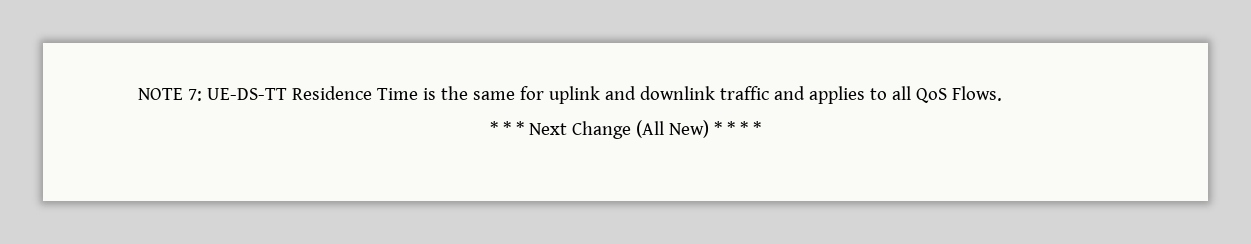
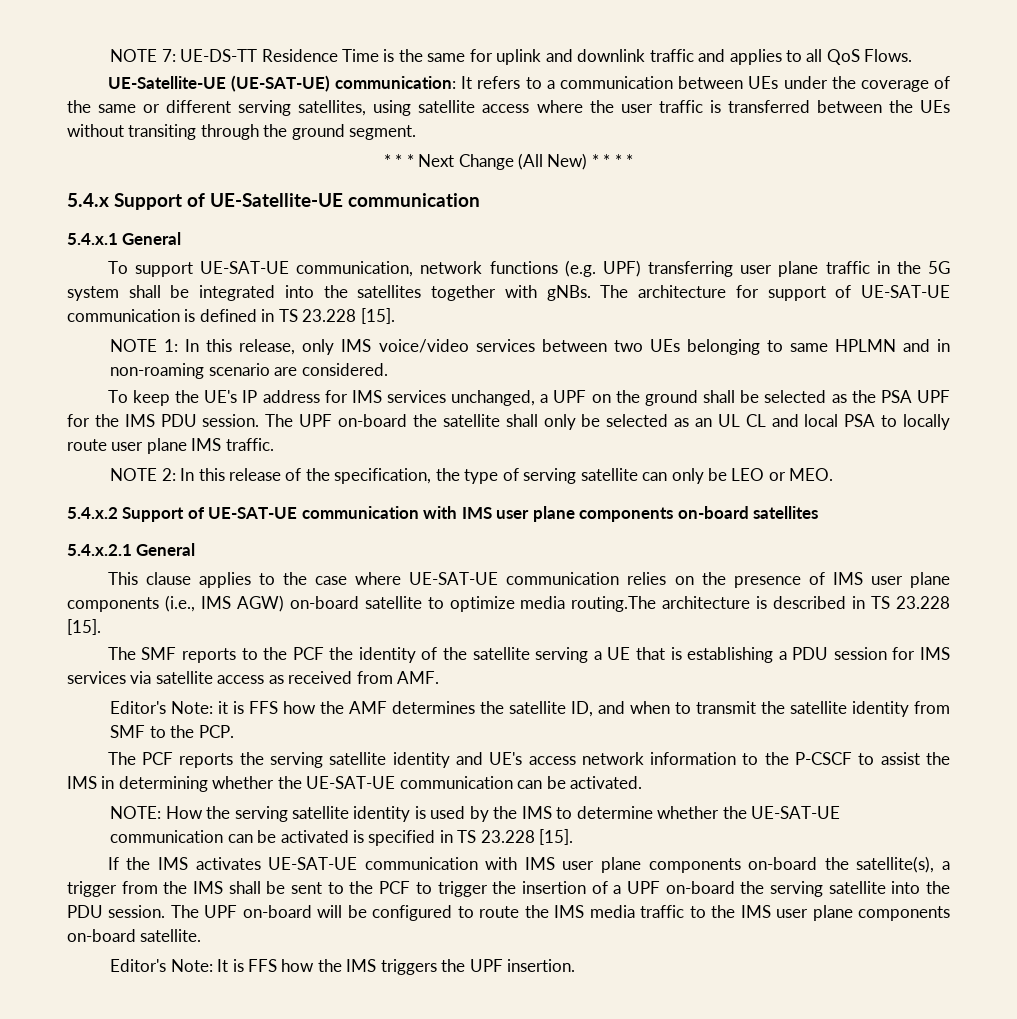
+ UE-Satellite-UE (UE-SAT-UE) communication: It refers to a communication between UEs under the coverage of the same or different serving satellites, using satellite access where the user traffic is transferred between the UEs without transiting through the ground segment.
+ 5.4.x Support of UE-Satellite-UE communication
+ 5.4.x.1 General
+ To support UE-SAT-UE communication, network functions (e.g. UPF) transferring user plane traffic in the 5G system shall be integrated into the satellites together with gNBs. The architecture for support of UE-SAT-UE communication is defined in TS 23.228 [15].
+ NOTE 1: In this release, only IMS voice/video services between two UEs belonging to same HPLMN and in non-roaming scenario are considered.
+ To keep the UE's IP address for IMS services unchanged, a UPF on the ground shall be selected as the PSA UPF for the IMS PDU session. The UPF on-board the satellite shall only be selected as an UL CL and local PSA to locally route user plane IMS traffic.
+ NOTE 2: In this release of the specification, the type of serving satellite can only be LEO or MEO.
+ 5.4.x.2 Support of UE-SAT-UE communication with IMS user plane components on-board satellites
+ 5.4.x.2.1 General
+ This clause applies to the case where UE-SAT-UE communication relies on the presence of IMS user plane components (i.e., IMS AGW) on-board satellite to optimize media routing.The architecture is described in TS 23.228 [15].
+ The SMF reports to the PCF the identity of the satellite serving a UE that is establishing a PDU session for IMS services via satellite access as received from AMF.
+ Editor's Note: it is FFS how the AMF determines the satellite ID, and when to transmit the satellite identity from SMF to the PCP.
+ The PCF reports the serving satellite identity and UE's access network information to the P-CSCF to assist the IMS in determining whether the UE-SAT-UE communication can be activated.
+ NOTE: How the serving satellite identity is used by the IMS to determine whether the UE-SAT-UE communication can be activated is specified in TS 23.228 [15].
+ If the IMS activates UE-SAT-UE communication with IMS user plane components on-board the satellite(s), a trigger from the IMS shall be sent to the PCF to trigger the insertion of a UPF on-board the serving satellite into the PDU session. The UPF on-board will be configured to route the IMS media traffic to the IMS user plane components on-board satellite.
+ Editor's Note: It is FFS how the IMS triggers the UPF insertion.

